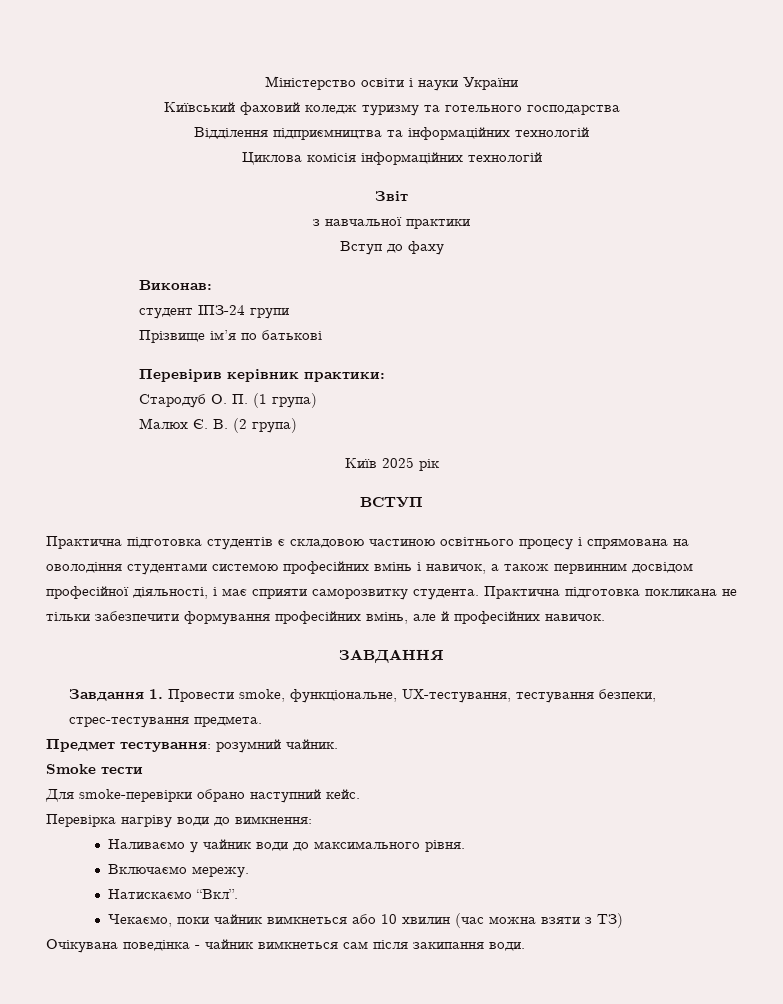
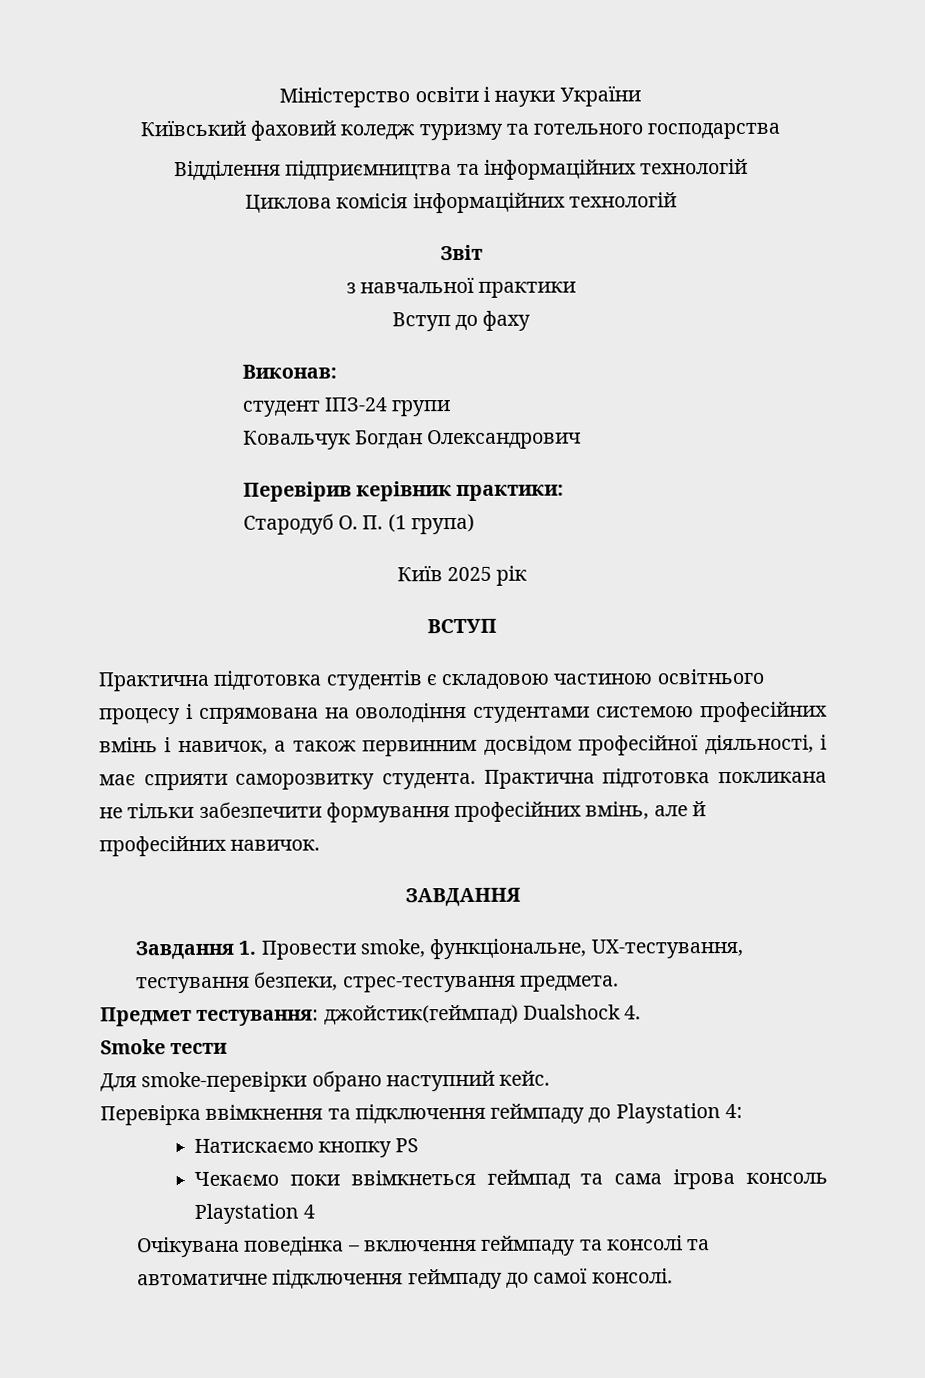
- Прізвище ім’я по батькові
+ Ковальчук Богдан Олександрович
- Малюх Є. В. (2 група)
- Предмет тестування: розумний чайник.
+ Предмет тестування: джойстик(геймпад) Dualshock 4.
- Перевірка нагріву води до вимкнення:
- Наливаємо у чайник води до максимального рівня.
- Включаємо мережу.
- Натискаємо “Вкл”.
- Чекаємо, поки чайник вимкнеться або 10 хвилин (час можна взяти з ТЗ)
- Очікувана поведінка - чайник вимкнеться сам після закипання води.
+ Перевірка ввімкнення та підключення геймпаду до Playstation 4:
+ Натискаємо кнопку PS
+ Чекаємо поки ввімкнеться геймпад та сама ігрова консоль Playstation 4
+ Очікувана поведінка – включення геймпаду та консолі та автоматичне підключення геймпаду до самої консолі.

